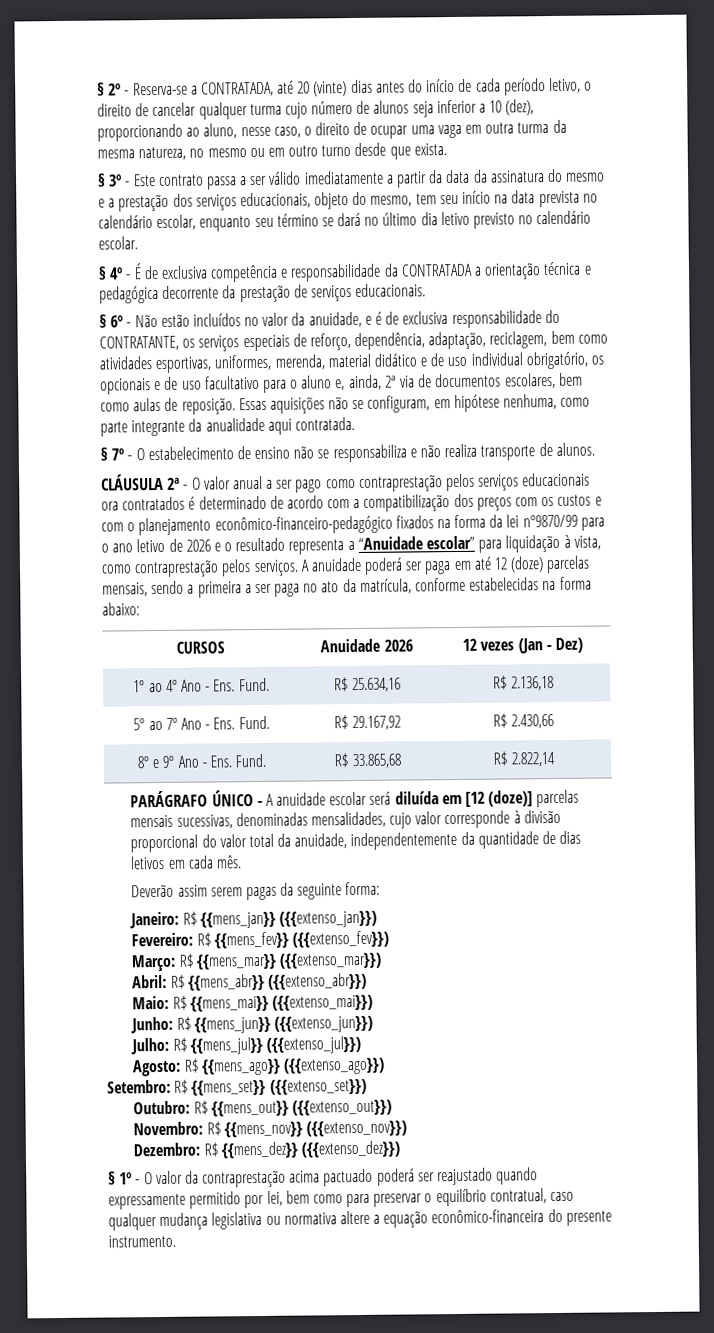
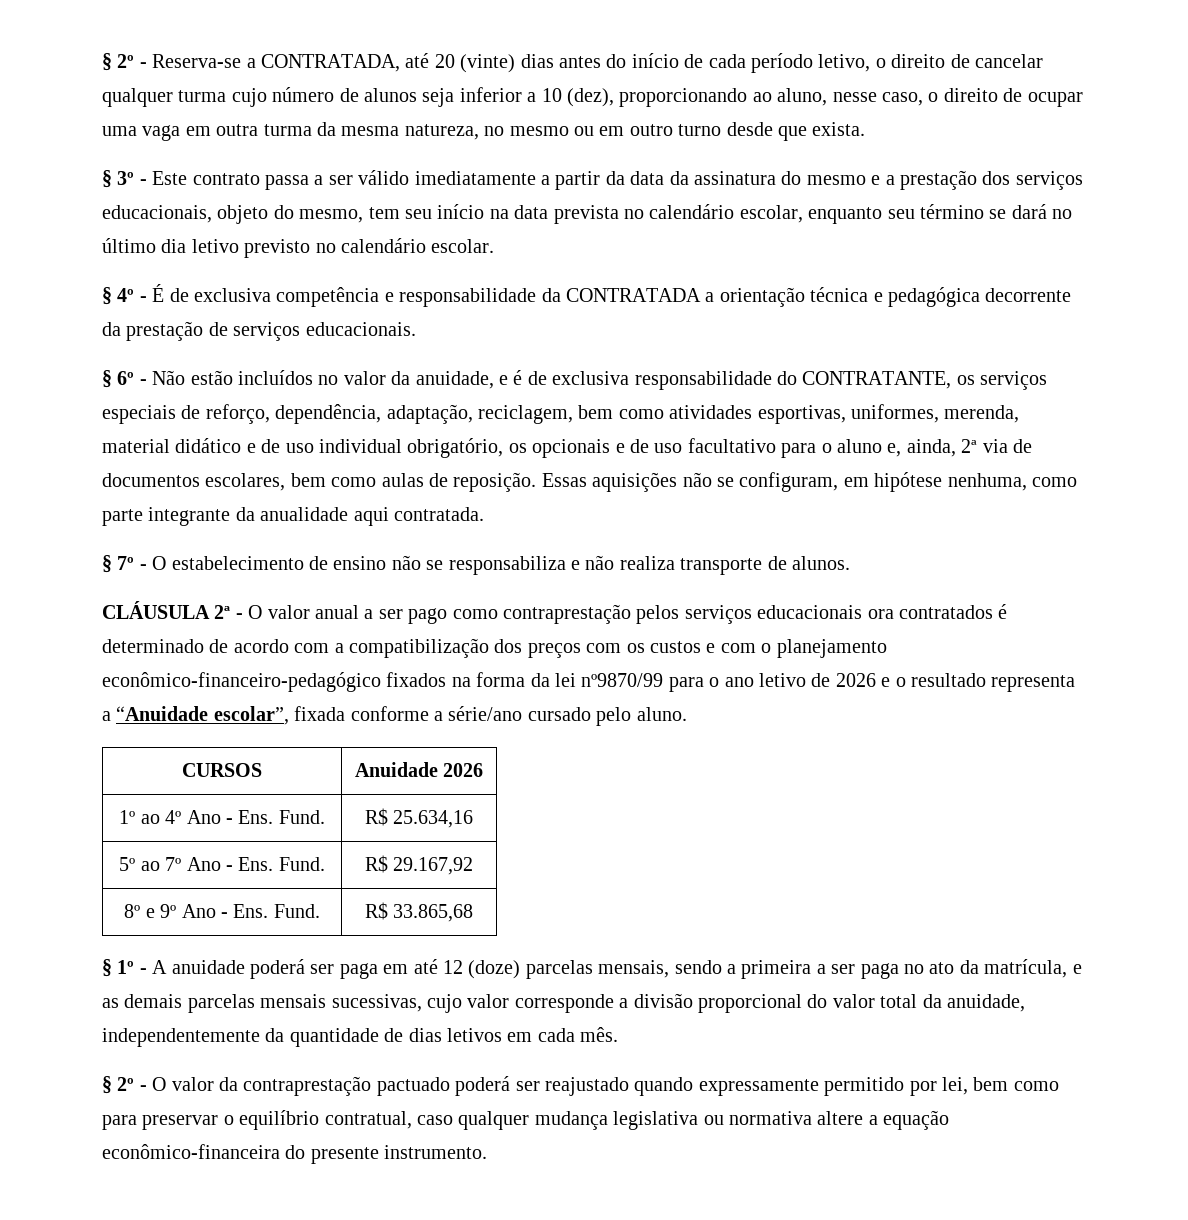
- CLÁUSULA 2ª - O valor anual a ser pago como contraprestação pelos serviços educacionais ora contratados é determinado de acordo com a compatibilização dos preços com os custos e com o planejamento econômico-financeiro-pedagógico fixados na forma da lei nº9870/99 para o ano letivo de 2026 e o resultado representa a “Anuidade escolar” para liquidação à vista, como contraprestação pelos serviços. A anuidade poderá ser paga em até 12 (doze) parcelas mensais, sendo a primeira a ser paga no ato da matrícula, conforme estabelecidas na forma abaixo:
- CURSOS | Anuidade 2026 | 12 vezes (Jan - Dez)
- 1º ao 4º Ano - Ens. Fund. | R$ 25.634,16 | R$ 2.136,18
- 5º ao 7º Ano - Ens. Fund. | R$ 29.167,92 | R$ 2.430,66
- 8º e 9º Ano - Ens. Fund. | R$ 33.865,68 | R$ 2.822,14
- PARÁGRAFO ÚNICO - A anuidade escolar será diluída em [12 (doze)] parcelas mensais sucessivas, denominadas mensalidades, cujo valor corresponde à divisão proporcional do valor total da anuidade, independentemente da quantidade de dias letivos em cada mês.
+ CLÁUSULA 2ª - O valor anual a ser pago como contraprestação pelos serviços educacionais ora contratados é determinado de acordo com a compatibilização dos preços com os custos e com o planejamento econômico-financeiro-pedagógico fixados na forma da lei nº9870/99 para o ano letivo de 2026 e o resultado representa a “Anuidade escolar”, fixada conforme a série/ano cursado pelo aluno.
+ CURSOS | Anuidade 2026
+ 1º ao 4º Ano - Ens. Fund. | R$ 25.634,16
+ 5º ao 7º Ano - Ens. Fund. | R$ 29.167,92
+ 8º e 9º Ano - Ens. Fund. | R$ 33.865,68
+ § 1º - A anuidade poderá ser paga em até 12 (doze) parcelas mensais, sendo a primeira a ser paga no ato da matrícula, e as demais parcelas mensais sucessivas, cujo valor corresponde a divisão proporcional do valor total da anuidade, independentemente da quantidade de dias letivos em cada mês.
- Deverão assim serem pagas da seguinte forma:
- Janeiro: R$ {{mens_jan}} ({{extenso_jan}})
- Fevereiro: R$ {{mens_fev}} ({{extenso_fev}})
- Março: R$ {{mens_mar}} ({{extenso_mar}})
- Abril: R$ {{mens_abr}} ({{extenso_abr}})
- Maio: R$ {{mens_mai}} ({{extenso_mai}})
- Junho: R$ {{mens_jun}} ({{extenso_jun}})
- Julho: R$ {{mens_jul}} ({{extenso_jul}})
- Agosto: R$ {{mens_ago}} ({{extenso_ago}})
- Setembro: R$ {{mens_set}} ({{extenso_set}})
- Outubro: R$ {{mens_out}} ({{extenso_out}})
- Novembro: R$ {{mens_nov}} ({{extenso_nov}})
- Dezembro: R$ {{mens_dez}} ({{extenso_dez}})
- § 1º - O valor da contraprestação acima pactuado poderá ser reajustado quando expressamente permitido por lei, bem como para preservar o equilíbrio contratual, caso qualquer mudança legislativa ou normativa altere a equação econômico-financeira do presente instrumento.
+ § 2º - O valor da contraprestação pactuado poderá ser reajustado quando expressamente permitido por lei, bem como para preservar o equilíbrio contratual, caso qualquer mudança legislativa ou normativa altere a equação econômico-financeira do presente instrumento.

